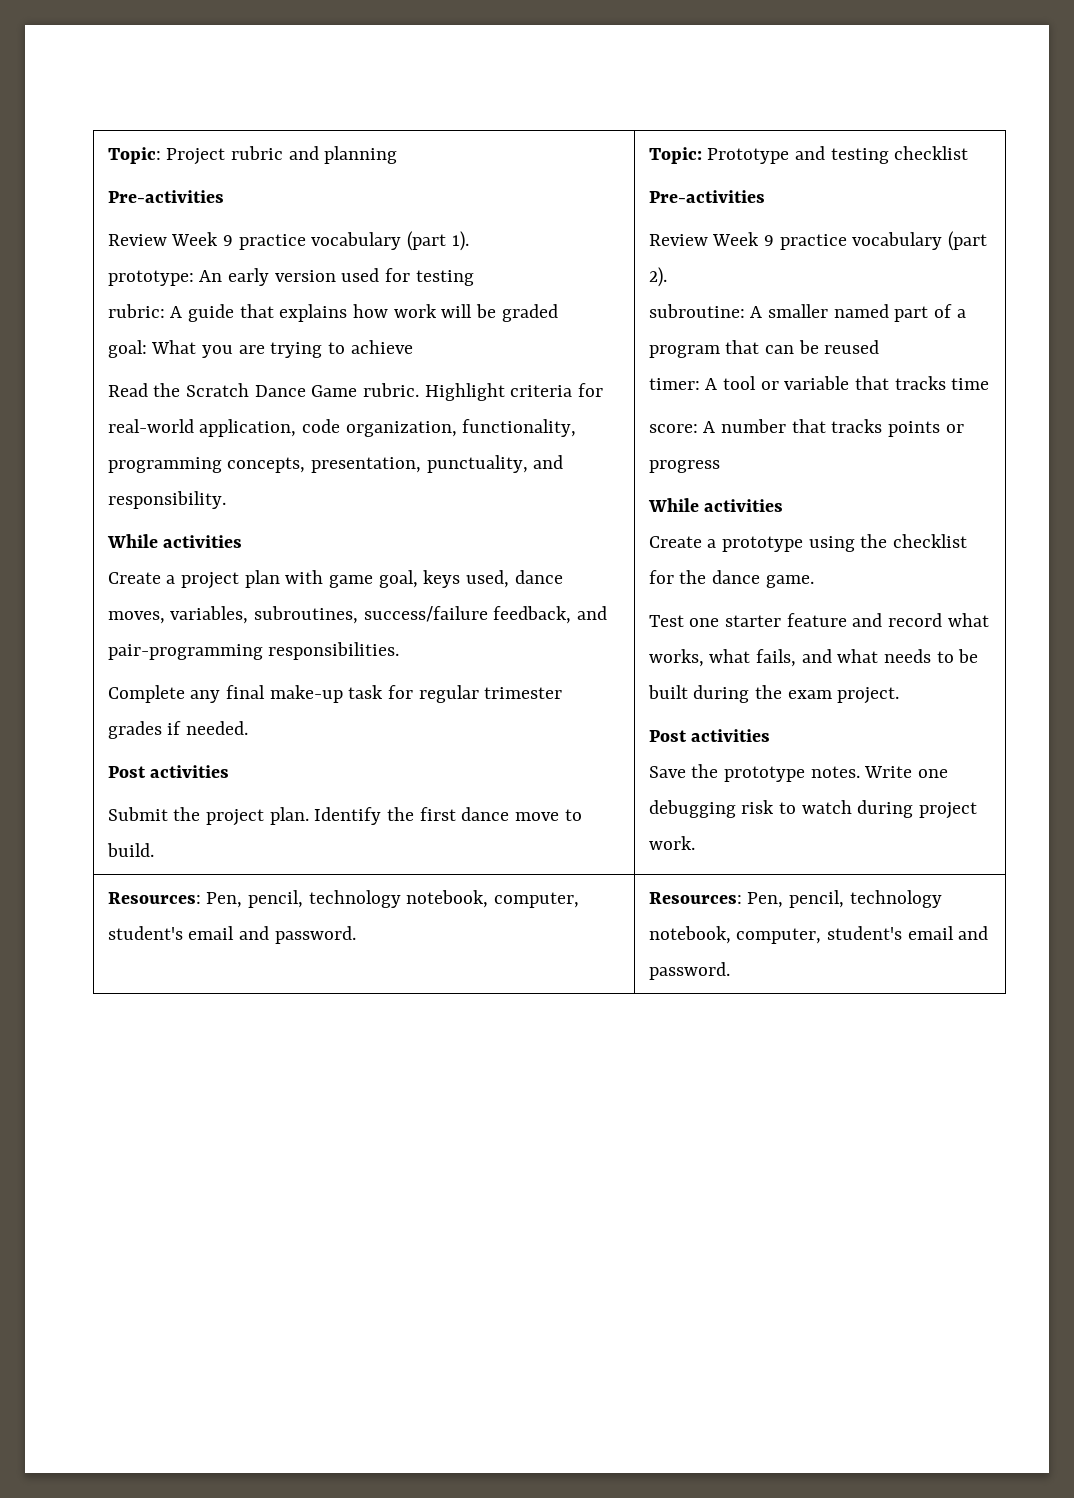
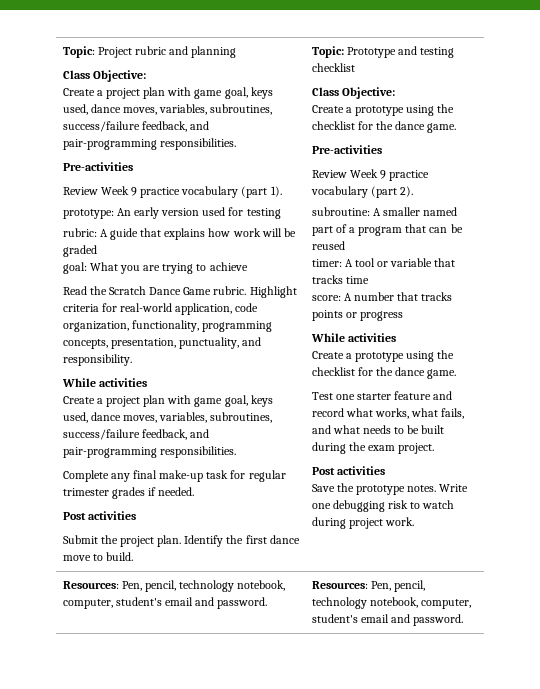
  Topic: Project rubric and planning
+ Class Objective:
+ Create a project plan with game goal, keys used, dance moves, variables, subroutines, success/failure feedback, and pair-programming responsibilities.
  Topic: Prototype and testing checklist
+ Class Objective:
+ Create a prototype using the checklist for the dance game.

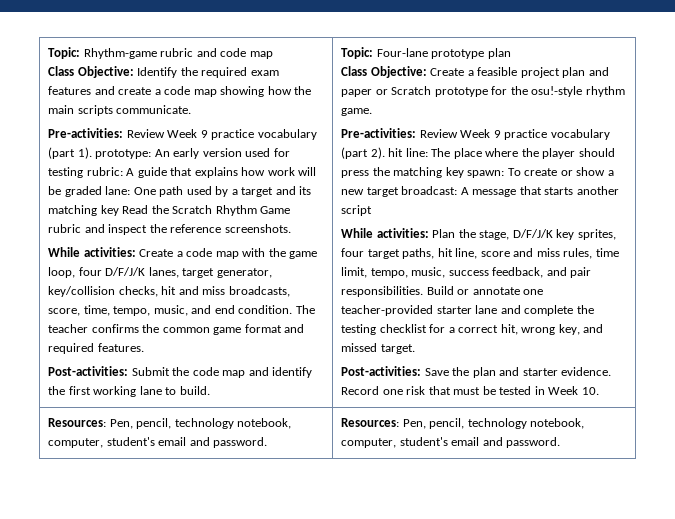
- Topic: Project rubric and planning
- Class Objective:
- Create a project plan with game goal, keys used, dance moves, variables, subroutines, success/failure feedback, and pair-programming responsibilities.
- Pre-activities
- Review Week 9 practice vocabulary (part 1).
- prototype: An early version used for testing
- rubric: A guide that explains how work will be graded
- goal: What you are trying to achieve
- Read the Scratch Dance Game rubric. Highlight criteria for real-world application, code organization, functionality, programming concepts, presentation, punctuality, and responsibility.
- While activities
- Create a project plan with game goal, keys used, dance moves, variables, subroutines, success/failure feedback, and pair-programming responsibilities.
- Complete any final make-up task for regular trimester grades if needed.
- Post activities
- Submit the project plan. Identify the first dance move to build.
+ Topic: Rhythm-game rubric and code map
+ Class Objective: Identify the required exam features and create a code map showing how the main scripts communicate.
+ Pre-activities: Review Week 9 practice vocabulary (part 1). prototype: An early version used for testing rubric: A guide that explains how work will be graded lane: One path used by a target and its matching key Read the Scratch Rhythm Game rubric and inspect the reference screenshots.
+ While activities: Create a code map with the game loop, four D/F/J/K lanes, target generator, key/collision checks, hit and miss broadcasts, score, time, tempo, music, and end condition. The teacher confirms the common game format and required features.
+ Post-activities: Submit the code map and identify the first working lane to build.
- Topic: Prototype and testing checklist
- Class Objective:
- Create a prototype using the checklist for the dance game.
- Pre-activities
- Review Week 9 practice vocabulary (part 2).
- subroutine: A smaller named part of a program that can be reused
- timer: A tool or variable that tracks time
- score: A number that tracks points or progress
- While activities
- Create a prototype using the checklist for the dance game.
- Test one starter feature and record what works, what fails, and what needs to be built during the exam project.
- Post activities
- Save the prototype notes. Write one debugging risk to watch during project work.
+ Topic: Four-lane prototype plan
+ Class Objective: Create a feasible project plan and paper or Scratch prototype for the osu!-style rhythm game.
+ Pre-activities: Review Week 9 practice vocabulary (part 2). hit line: The place where the player should press the matching key spawn: To create or show a new target broadcast: A message that starts another script
+ While activities: Plan the stage, D/F/J/K key sprites, four target paths, hit line, score and miss rules, time limit, tempo, music, success feedback, and pair responsibilities. Build or annotate one teacher-provided starter lane and complete the testing checklist for a correct hit, wrong key, and missed target.
+ Post-activities: Save the plan and starter evidence. Record one risk that must be tested in Week 10.

